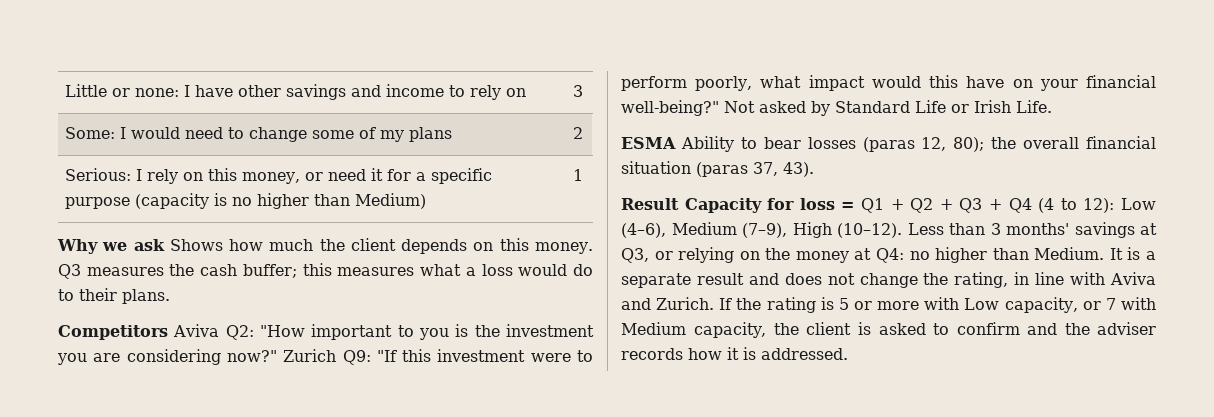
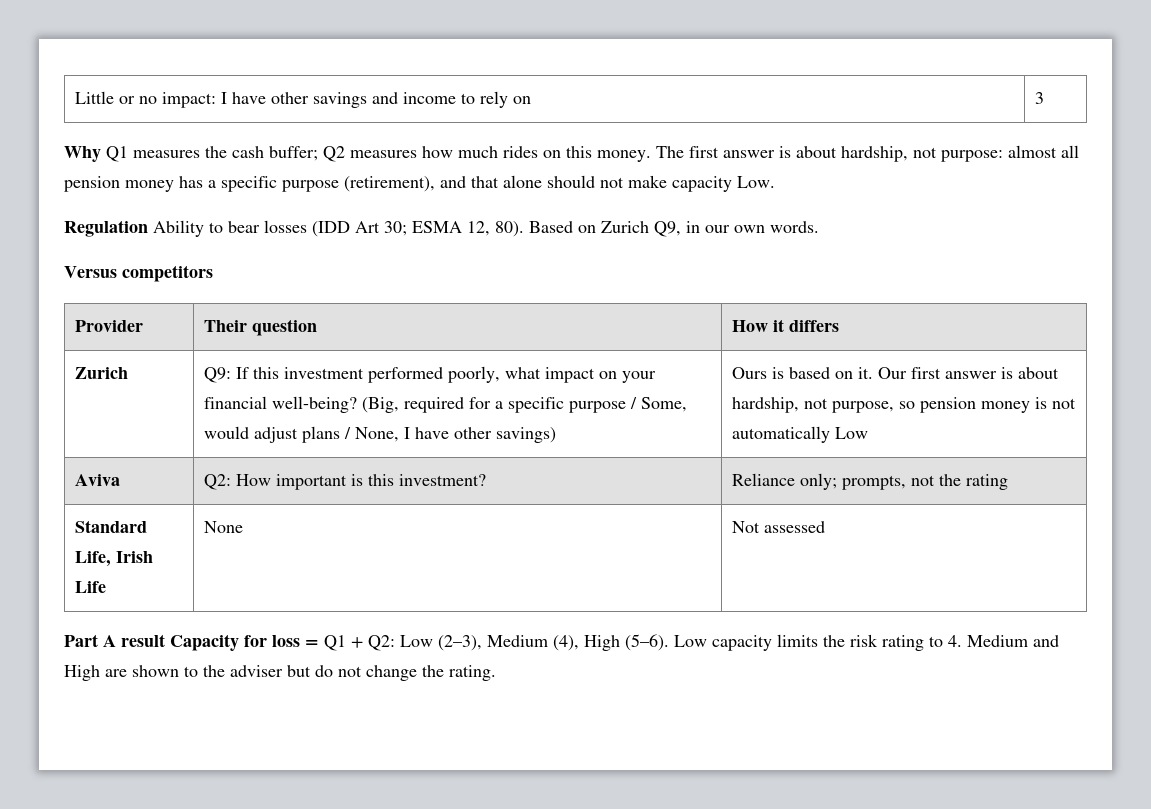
- Little or none: I have other savings and income to rely on | 3
+ Little or no impact: I have other savings and income to rely on | 3
- Some: I would need to change some of my plans | 2
- Serious: I rely on this money, or need it for a specific purpose (capacity is no higher than Medium) | 1
- Why we ask Shows how much the client depends on this money. Q3 measures the cash buffer; this measures what a loss would do to their plans.
- Competitors Aviva Q2: "How important to you is the investment you are considering now?" Zurich Q9: "If this investment were to perform poorly, what impact would this have on your financial well-being?" Not asked by Standard Life or Irish Life.
- ESMA Ability to bear losses (paras 12, 80); the overall financial situation (paras 37, 43).
- Result Capacity for loss = Q1 + Q2 + Q3 + Q4 (4 to 12): Low (4–6), Medium (7–9), High (10–12). Less than 3 months' savings at Q3, or relying on the money at Q4: no higher than Medium. It is a separate result and does not change the rating, in line with Aviva and Zurich. If the rating is 5 or more with Low capacity, or 7 with Medium capacity, the client is asked to confirm and the adviser records how it is addressed.
+ Why Q1 measures the cash buffer; Q2 measures how much rides on this money. The first answer is about hardship, not purpose: almost all pension money has a specific purpose (retirement), and that alone should not make capacity Low.
+ Regulation Ability to bear losses (IDD Art 30; ESMA 12, 80). Based on Zurich Q9, in our own words.
+ Versus competitors
+ Provider | Their question | How it differs
+ Zurich | Q9: If this investment performed poorly, what impact on your financial well-being? (Big, required for a specific purpose / Some, would adjust plans / None, I have other savings) | Ours is based on it. Our first answer is about hardship, not purpose, so pension money is not automatically Low
+ Aviva | Q2: How important is this investment? | Reliance only; prompts, not the rating
+ Standard Life, Irish Life | None | Not assessed
+ Part A result Capacity for loss = Q1 + Q2: Low (2–3), Medium (4), High (5–6). Low capacity limits the risk rating to 4. Medium and High are shown to the adviser but do not change the rating.

